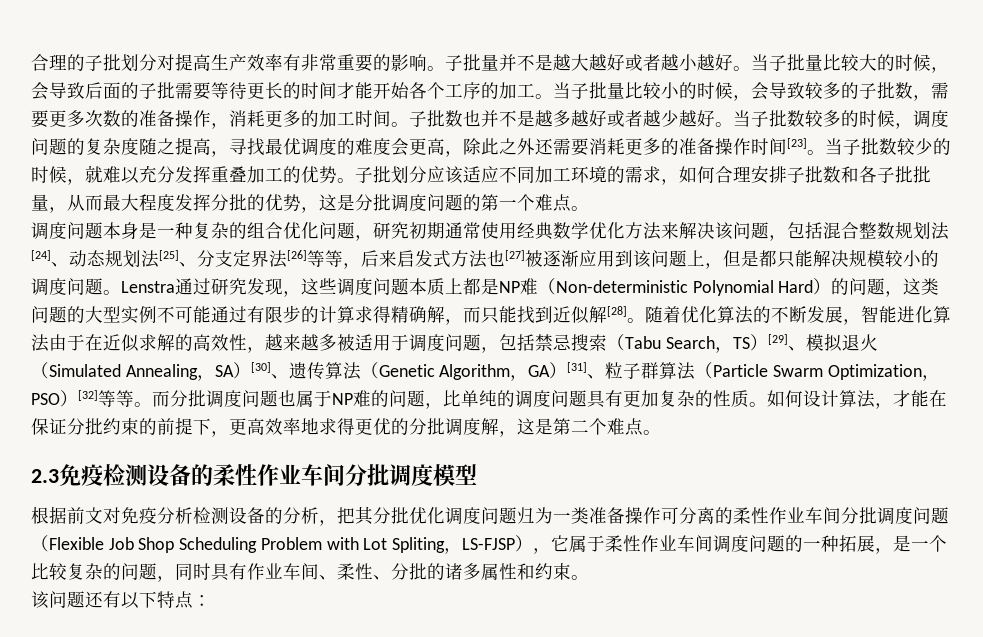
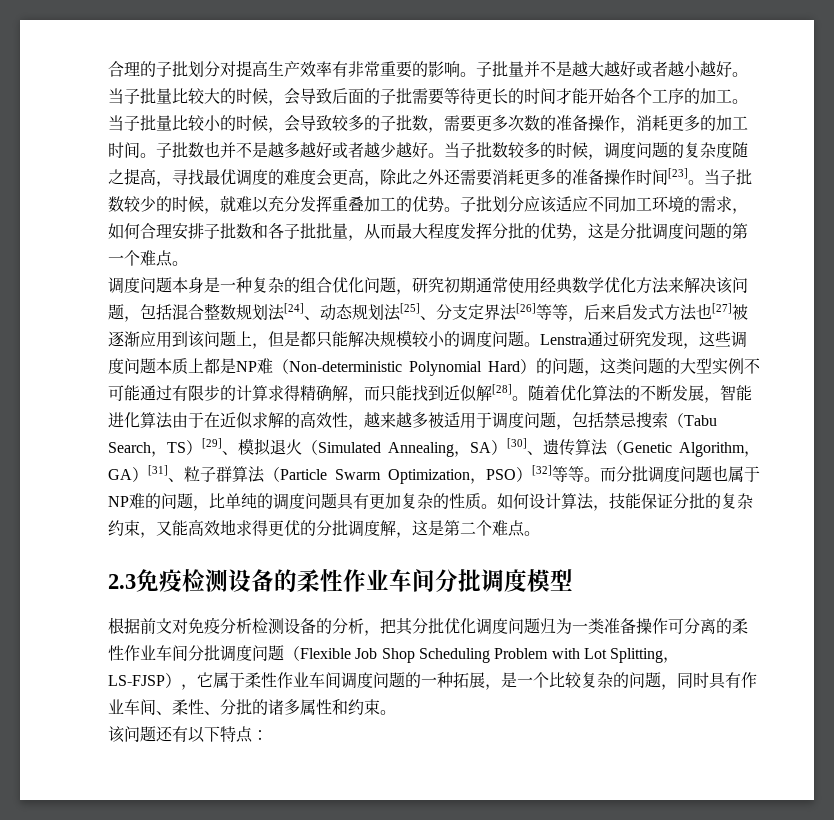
- 如何设计算法，才能在保证分批约束的前提下，更高效率地求得更优的分批调度解，这是第二个难点。
+ 如何设计算法，技能保证分批的复杂约束，又能高效地求得更优的分批调度解，这是第二个难点。
- 根据前文对免疫分析检测设备的分析，把其分批优化调度问题归为一类准备操作可分离的柔性作业车间分批调度问题（Flexible Job Shop Scheduling Problem with Lot Spliting，LS-FJSP），它属于柔性作业车间调度问题的一种拓展，是一个比较复杂的问题，同时具有作业车间、柔性、分批的诸多属性和约束。
+ 根据前文对免疫分析检测设备的分析，把其分批优化调度问题归为一类准备操作可分离的柔性作业车间分批调度问题（Flexible Job Shop Scheduling Problem with Lot Splitting，LS-FJSP），它属于柔性作业车间调度问题的一种拓展，是一个比较复杂的问题，同时具有作业车间、柔性、分批的诸多属性和约束。

